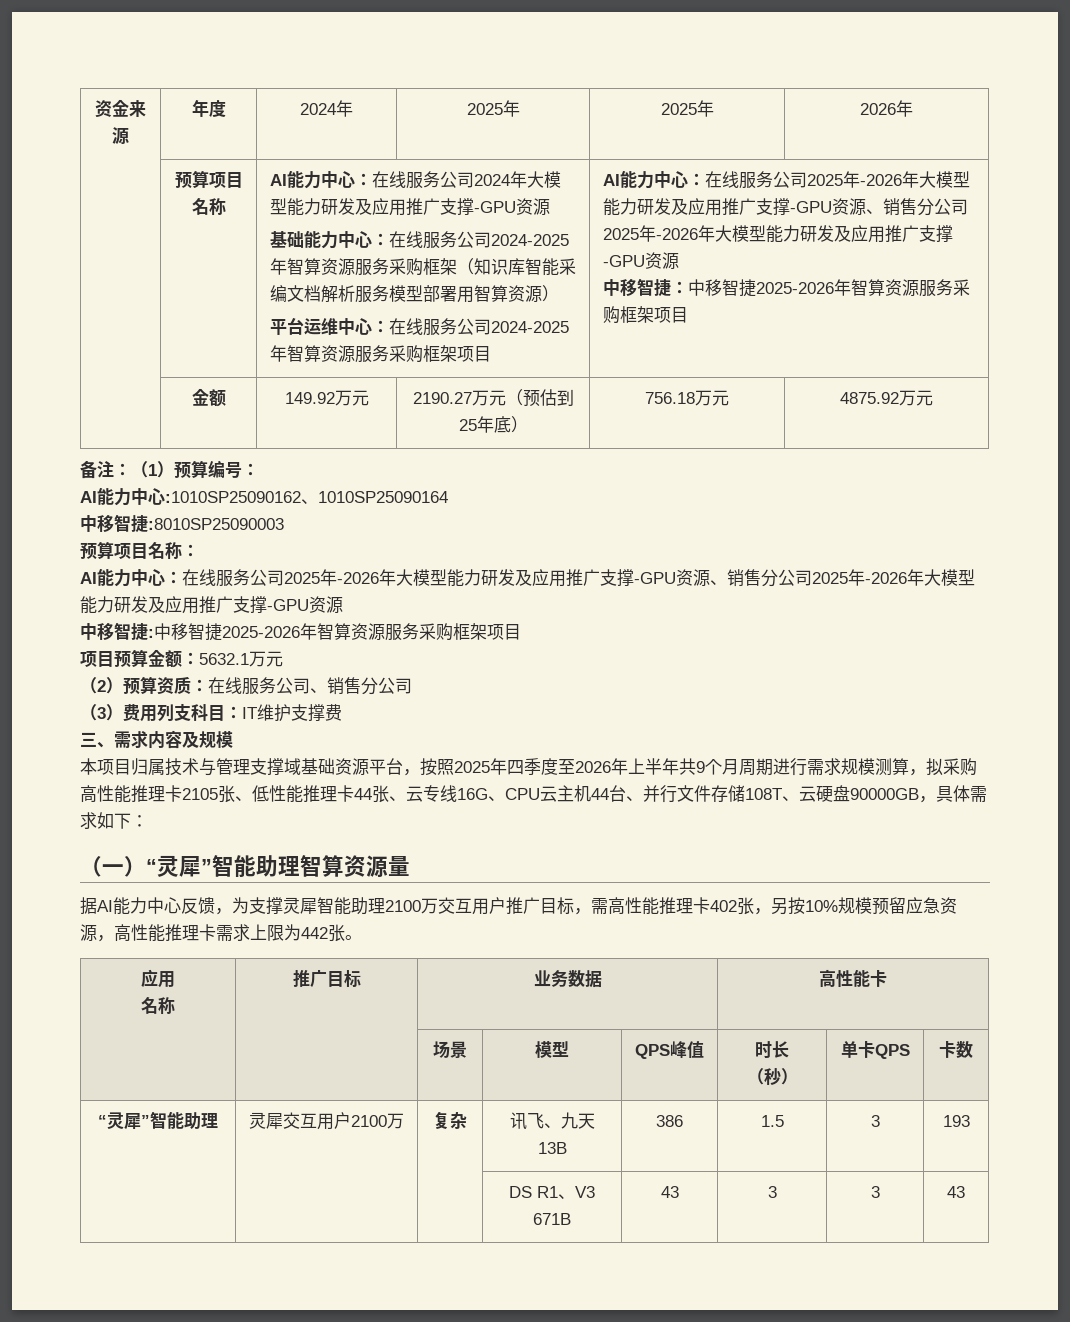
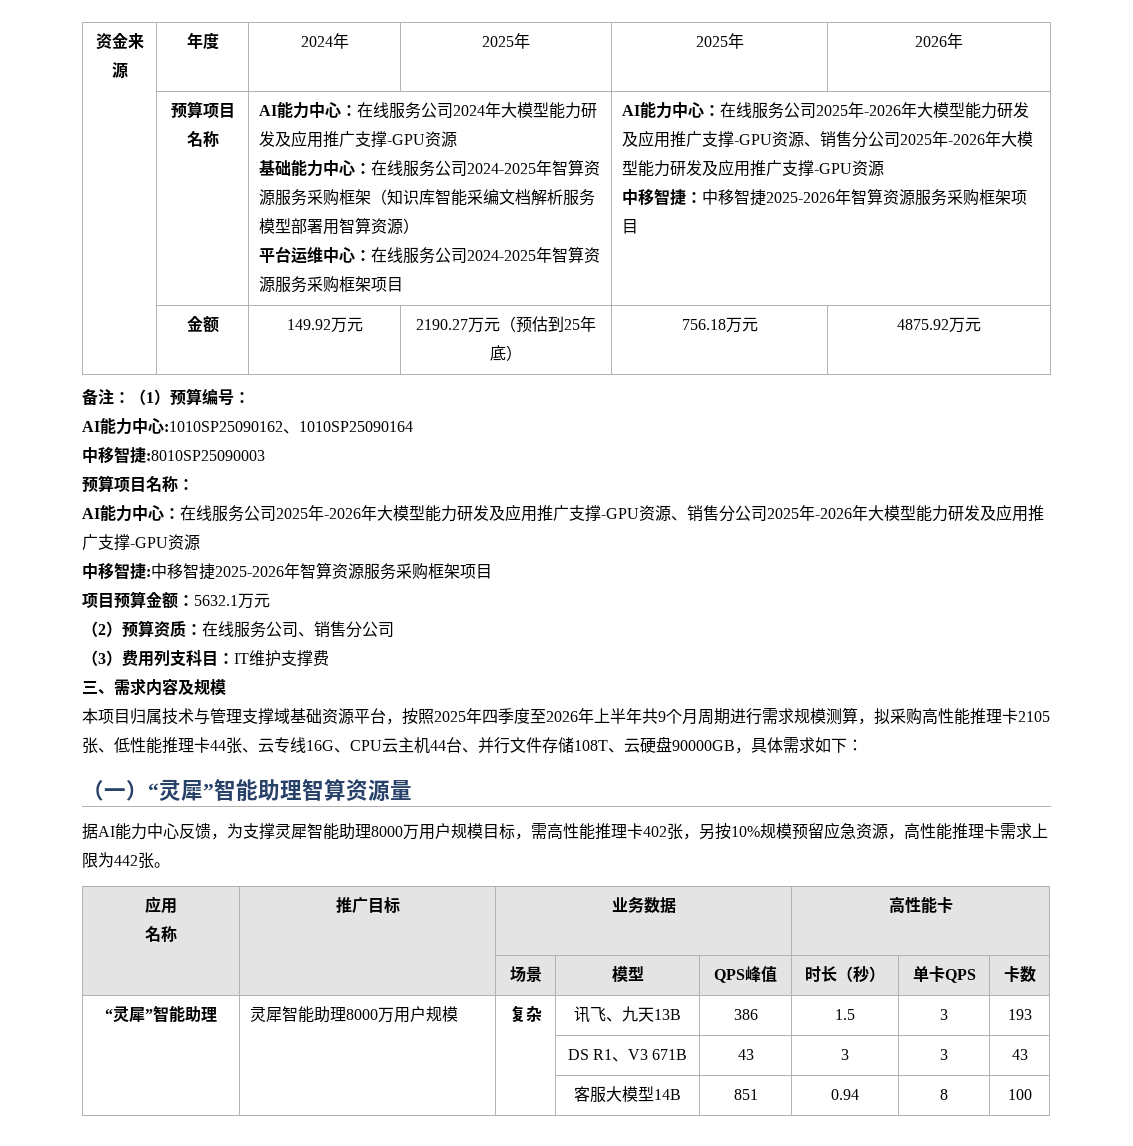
- 据AI能力中心反馈，为支撑灵犀智能助理2100万交互用户推广目标，需高性能推理卡402张，另按10%规模预留应急资源，高性能推理卡需求上限为442张。
+ 据AI能力中心反馈，为支撑灵犀智能助理8000万用户规模目标，需高性能推理卡402张，另按10%规模预留应急资源，高性能推理卡需求上限为442张。
- “灵犀”智能助理 | 灵犀交互用户2100万 | 复杂 | 讯飞、九天13B | 386 | 1.5 | 3 | 193
+ “灵犀”智能助理 | 灵犀智能助理8000万用户规模 | 复杂 | 讯飞、九天13B | 386 | 1.5 | 3 | 193
+ | | | 客服大模型14B | 851 | 0.94 | 8 | 100

